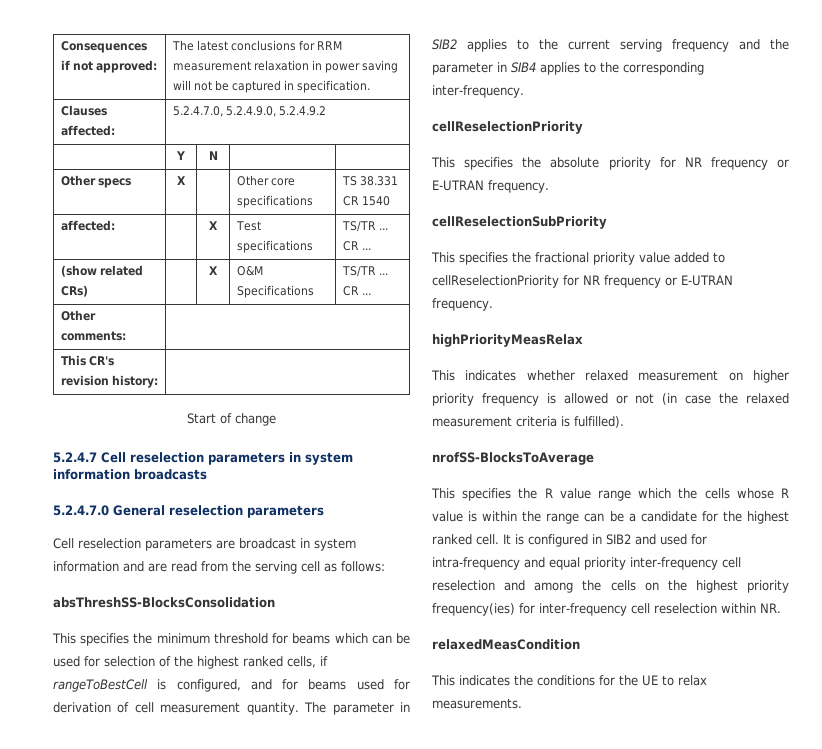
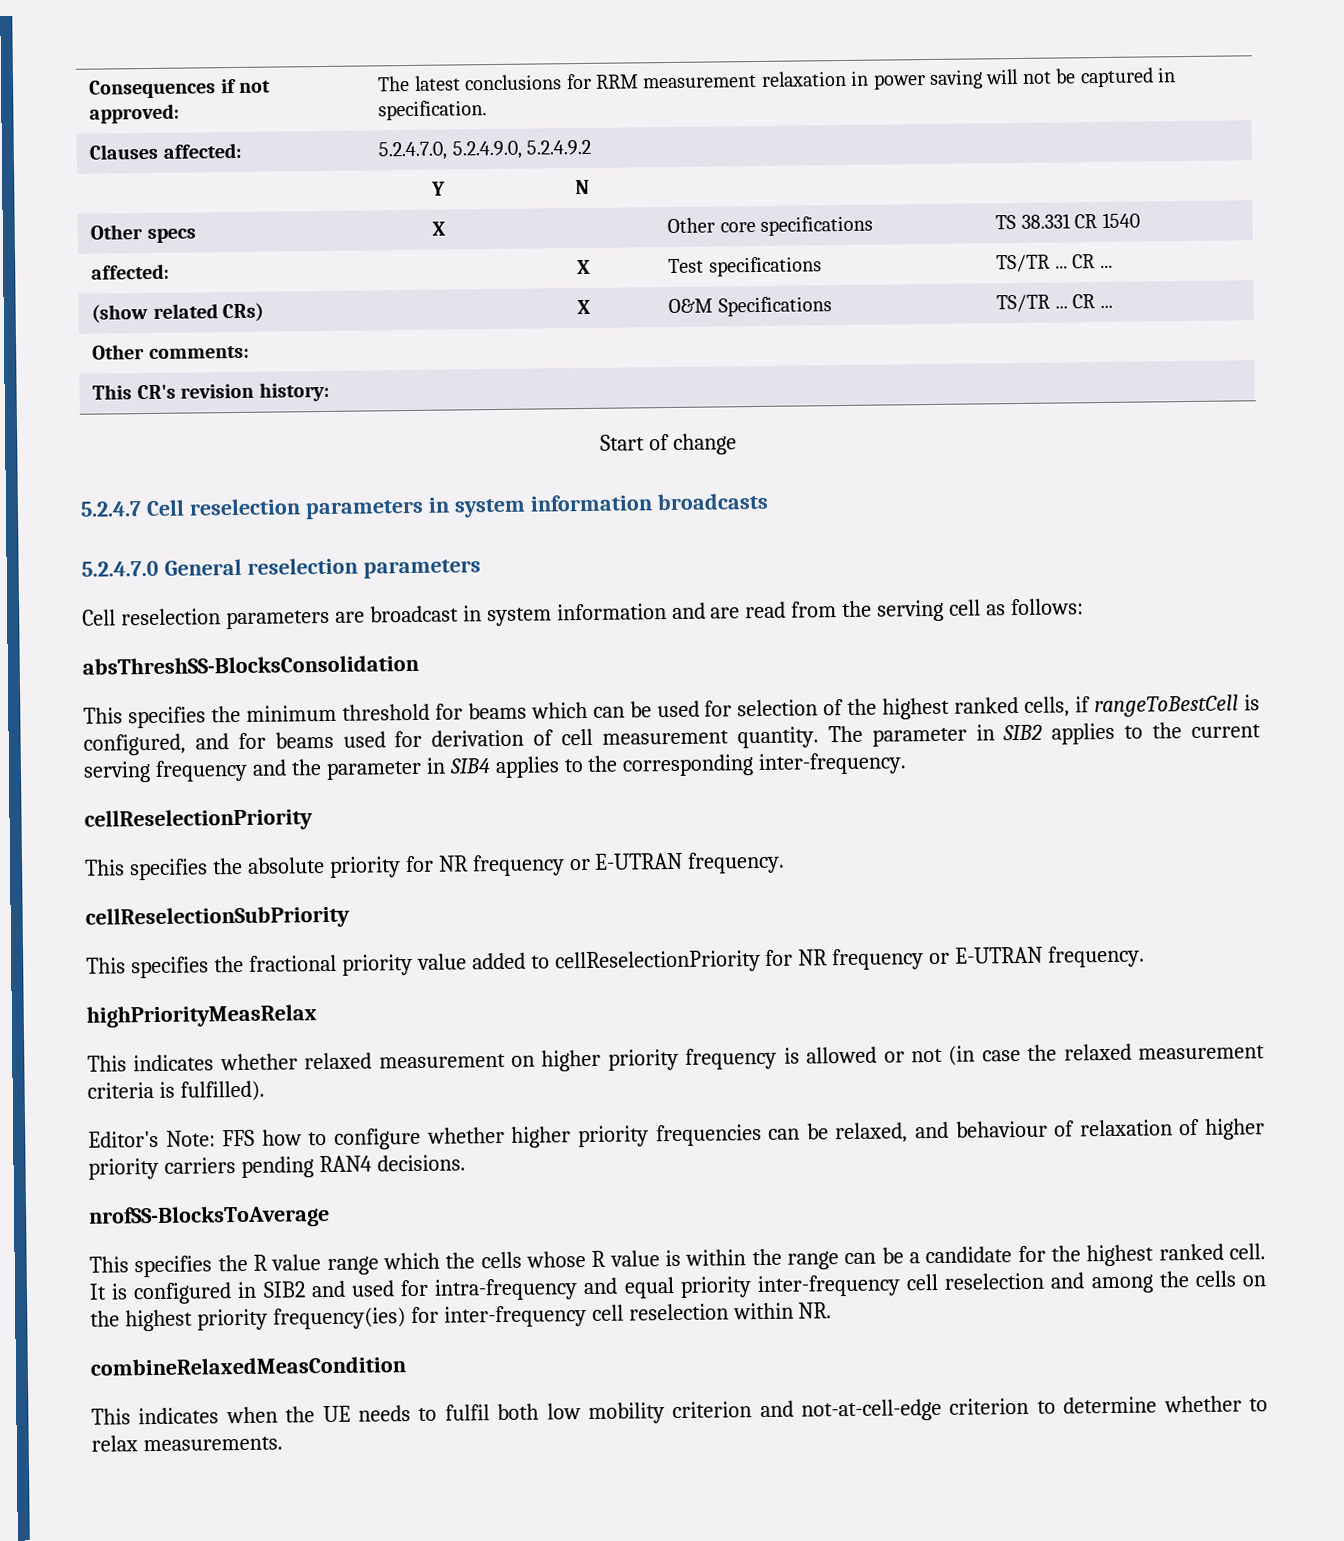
+ Editor's Note: FFS how to configure whether higher priority frequencies can be relaxed, and behaviour of relaxation of higher priority carriers pending RAN4 decisions.
- relaxedMeasCondition
- This indicates the conditions for the UE to relax measurements.
+ combineRelaxedMeasCondition
+ This indicates when the UE needs to fulfil both low mobility criterion and not-at-cell-edge criterion to determine whether to relax measurements.

